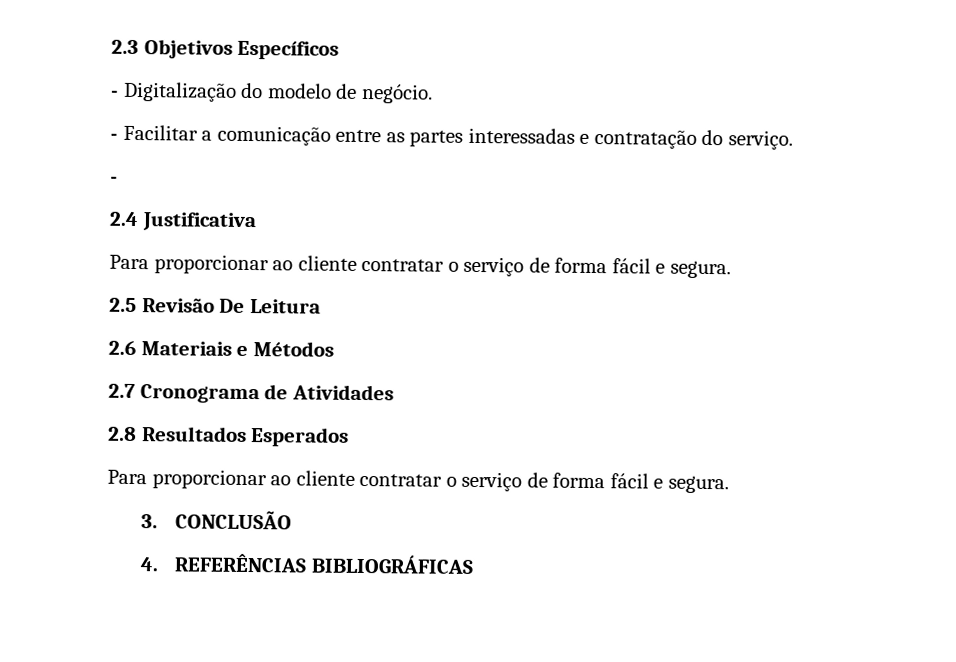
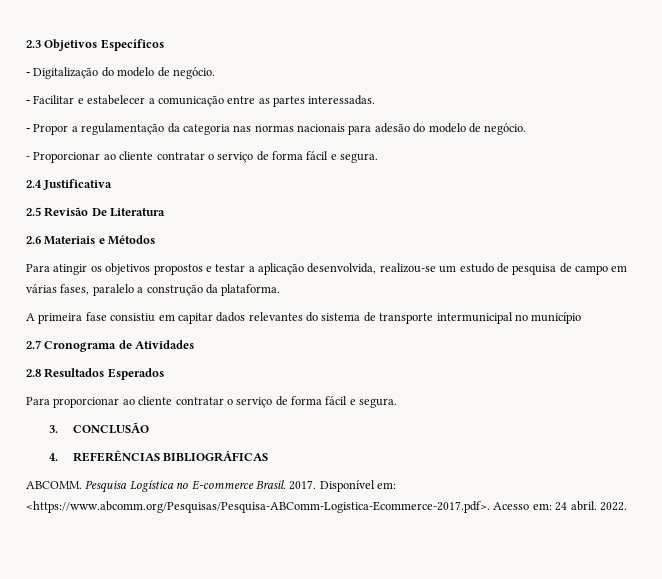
- - Facilitar a comunicação entre as partes interessadas e contratação do serviço.
- -
- 2.4 Justificativa
- Para proporcionar ao cliente contratar o serviço de forma fácil e segura.
+ - Facilitar e estabelecer a comunicação entre as partes interessadas.
+ - Propor a regulamentação da categoria nas normas nacionais para adesão do modelo de negócio.
+ - Proporcionar ao cliente contratar o serviço de forma fácil e segura.
+ 2.4 Justificativa
- 2.5 Revisão De Leitura
+ 2.5 Revisão De Literatura
+ Para atingir os objetivos propostos e testar a aplicação desenvolvida, realizou-se um estudo de pesquisa de campo em várias fases, paralelo a construção da plataforma.
+ A primeira fase consistiu em capitar dados relevantes do sistema de transporte intermunicipal no município
+ ABCOMM. Pesquisa Logística no E-commerce Brasil. 2017. Disponível em: <https://www.abcomm.org/Pesquisas/Pesquisa-ABComm-Logistica-Ecommerce-2017.pdf>. Acesso em: 24 abril. 2022.

